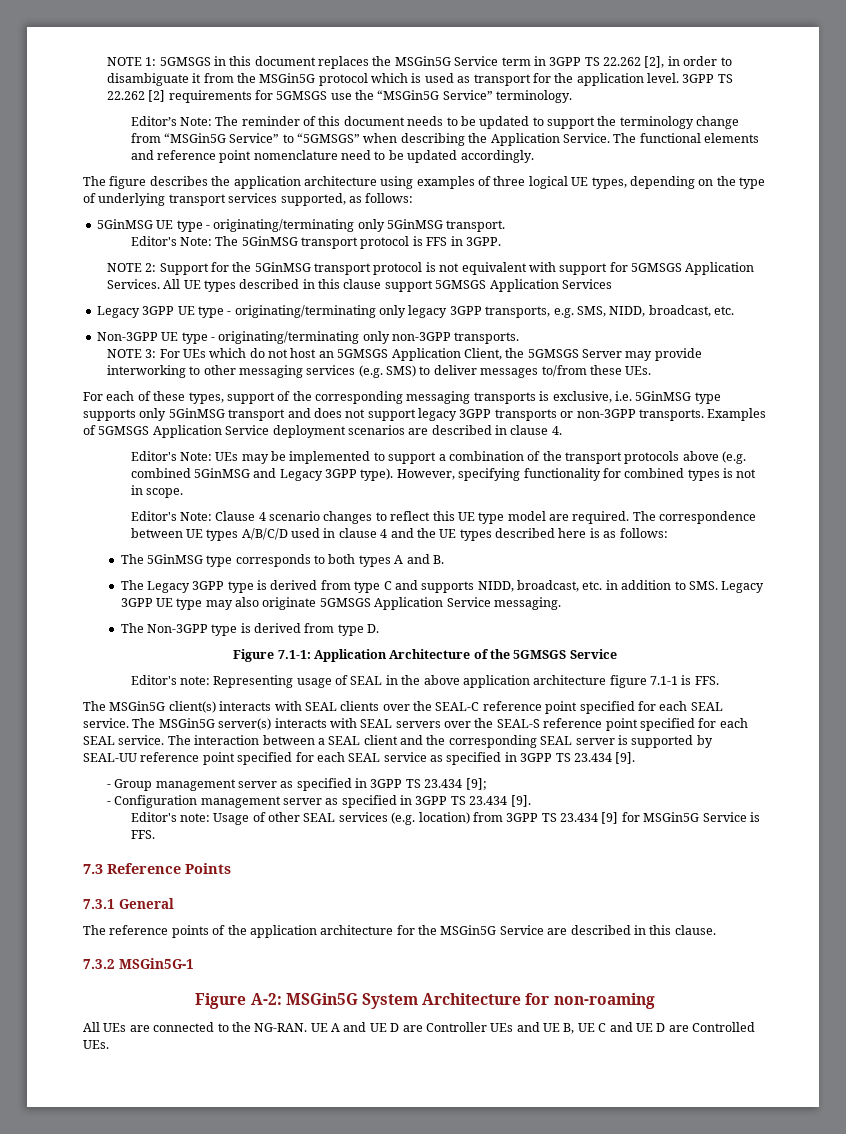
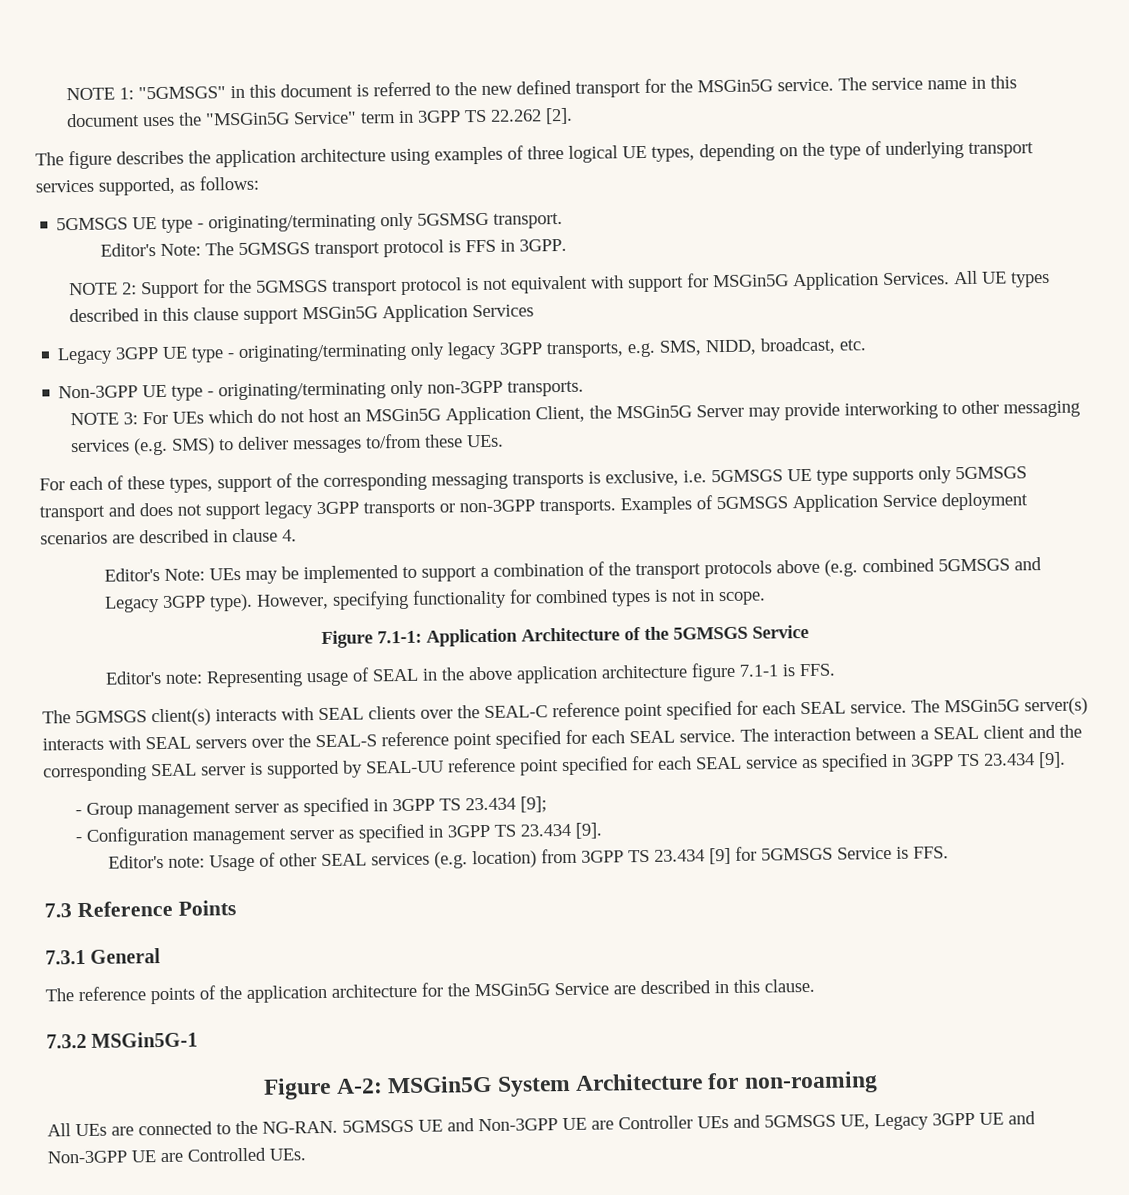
- NOTE 1: 5GMSGS in this document replaces the MSGin5G Service term in 3GPP TS 22.262 [2], in order to disambiguate it from the MSGin5G protocol which is used as transport for the application level. 3GPP TS 22.262 [2] requirements for 5GMSGS use the “MSGin5G Service” terminology.
- Editor’s Note: The reminder of this document needs to be updated to support the terminology change from “MSGin5G Service” to “5GMSGS” when describing the Application Service. The functional elements and reference point nomenclature need to be updated accordingly.
+ NOTE 1: "5GMSGS" in this document is referred to the new defined transport for the MSGin5G service. The service name in this document uses the "MSGin5G Service" term in 3GPP TS 22.262 [2].
- 5GinMSG UE type - originating/terminating only 5GinMSG transport.
+ 5GMSGS UE type - originating/terminating only 5GSMSG transport.
- Editor's Note: The 5GinMSG transport protocol is FFS in 3GPP.
+ Editor's Note: The 5GMSGS transport protocol is FFS in 3GPP.
- NOTE 2: Support for the 5GinMSG transport protocol is not equivalent with support for 5GMSGS Application Services.
+ NOTE 2: Support for the 5GMSGS transport protocol is not equivalent with support for MSGin5G Application Services.
- All UE types described in this clause support 5GMSGS Application Services
+ All UE types described in this clause support MSGin5G Application Services
- NOTE 3: For UEs which do not host an 5GMSGS Application Client, the 5GMSGS Server may provide interworking to other messaging services (e.g. SMS) to deliver messages to/from these UEs.
+ NOTE 3: For UEs which do not host an MSGin5G Application Client, the MSGin5G Server may provide interworking to other messaging services (e.g. SMS) to deliver messages to/from these UEs.
- For each of these types, support of the corresponding messaging transports is exclusive, i.e. 5GinMSG type supports only 5GinMSG transport and does not support legacy 3GPP transports or non-3GPP transports.
+ For each of these types, support of the corresponding messaging transports is exclusive, i.e. 5GMSGS UE type supports only 5GMSGS transport and does not support legacy 3GPP transports or non-3GPP transports.
- Editor's Note: UEs may be implemented to support a combination of the transport protocols above (e.g. combined 5GinMSG and Legacy 3GPP type).
+ Editor's Note: UEs may be implemented to support a combination of the transport protocols above (e.g. combined 5GMSGS and Legacy 3GPP type).
- Editor's Note: Clause 4 scenario changes to reflect this UE type model are required. The correspondence between UE types A/B/C/D used in clause 4 and the UE types described here is as follows:
- The 5GinMSG type corresponds to both types A and B.
- The Legacy 3GPP type is derived from type C and supports NIDD, broadcast, etc. in addition to SMS. Legacy 3GPP UE type may also originate 5GMSGS Application Service messaging.
- The Non-3GPP type is derived from type D.
- The MSGin5G client(s) interacts with SEAL clients over the SEAL-C reference point specified for each SEAL service.
+ The 5GMSGS client(s) interacts with SEAL clients over the SEAL-C reference point specified for each SEAL service.
- Editor's note: Usage of other SEAL services (e.g. location) from 3GPP TS 23.434 [9] for MSGin5G Service is FFS.
+ Editor's note: Usage of other SEAL services (e.g. location) from 3GPP TS 23.434 [9] for 5GMSGS Service is FFS.
- UE A and UE D are Controller UEs and UE B, UE C and UE D are Controlled UEs.
+ 5GMSGS UE and Non-3GPP UE are Controller UEs and 5GMSGS UE, Legacy 3GPP UE and Non-3GPP UE are Controlled UEs.

